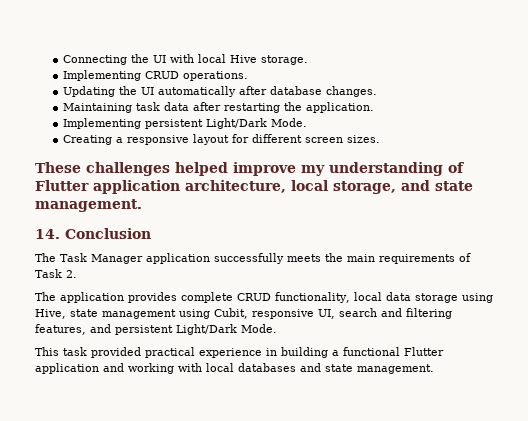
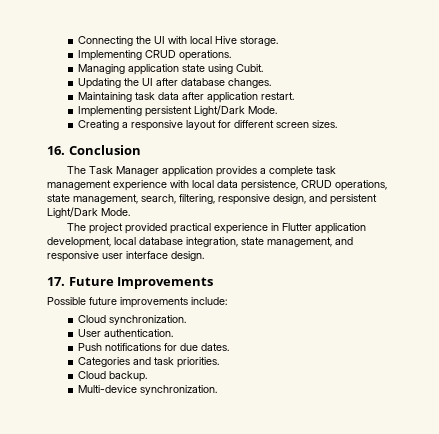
+ Managing application state using Cubit.
- Updating the UI automatically after database changes.
+ Updating the UI after database changes.
- Maintaining task data after restarting the application.
+ Maintaining task data after application restart.
- These challenges helped improve my understanding of Flutter application architecture, local storage, and state management.
- 14. Conclusion
+ 16. Conclusion
- The Task Manager application successfully meets the main requirements of Task 2.
- The application provides complete CRUD functionality, local data storage using Hive, state management using Cubit, responsive UI, search and filtering features, and persistent Light/Dark Mode.
+ The Task Manager application provides a complete task management experience with local data persistence, CRUD operations, state management, search, filtering, responsive design, and persistent Light/Dark Mode.
- This task provided practical experience in building a functional Flutter application and working with local databases and state management.
+ The project provided practical experience in Flutter application development, local database integration, state management, and responsive user interface design.
+ 17. Future Improvements
+ Possible future improvements include:
+ Cloud synchronization.
+ User authentication.
+ Push notifications for due dates.
+ Categories and task priorities.
+ Cloud backup.
+ Multi-device synchronization.

